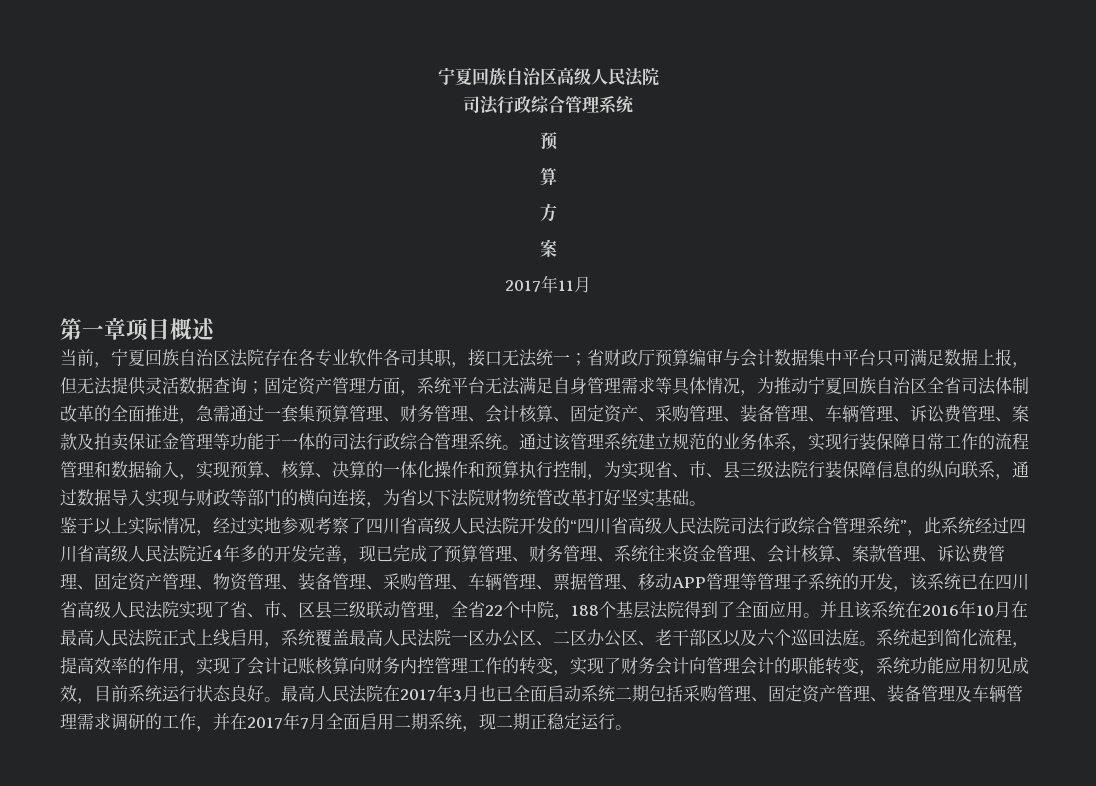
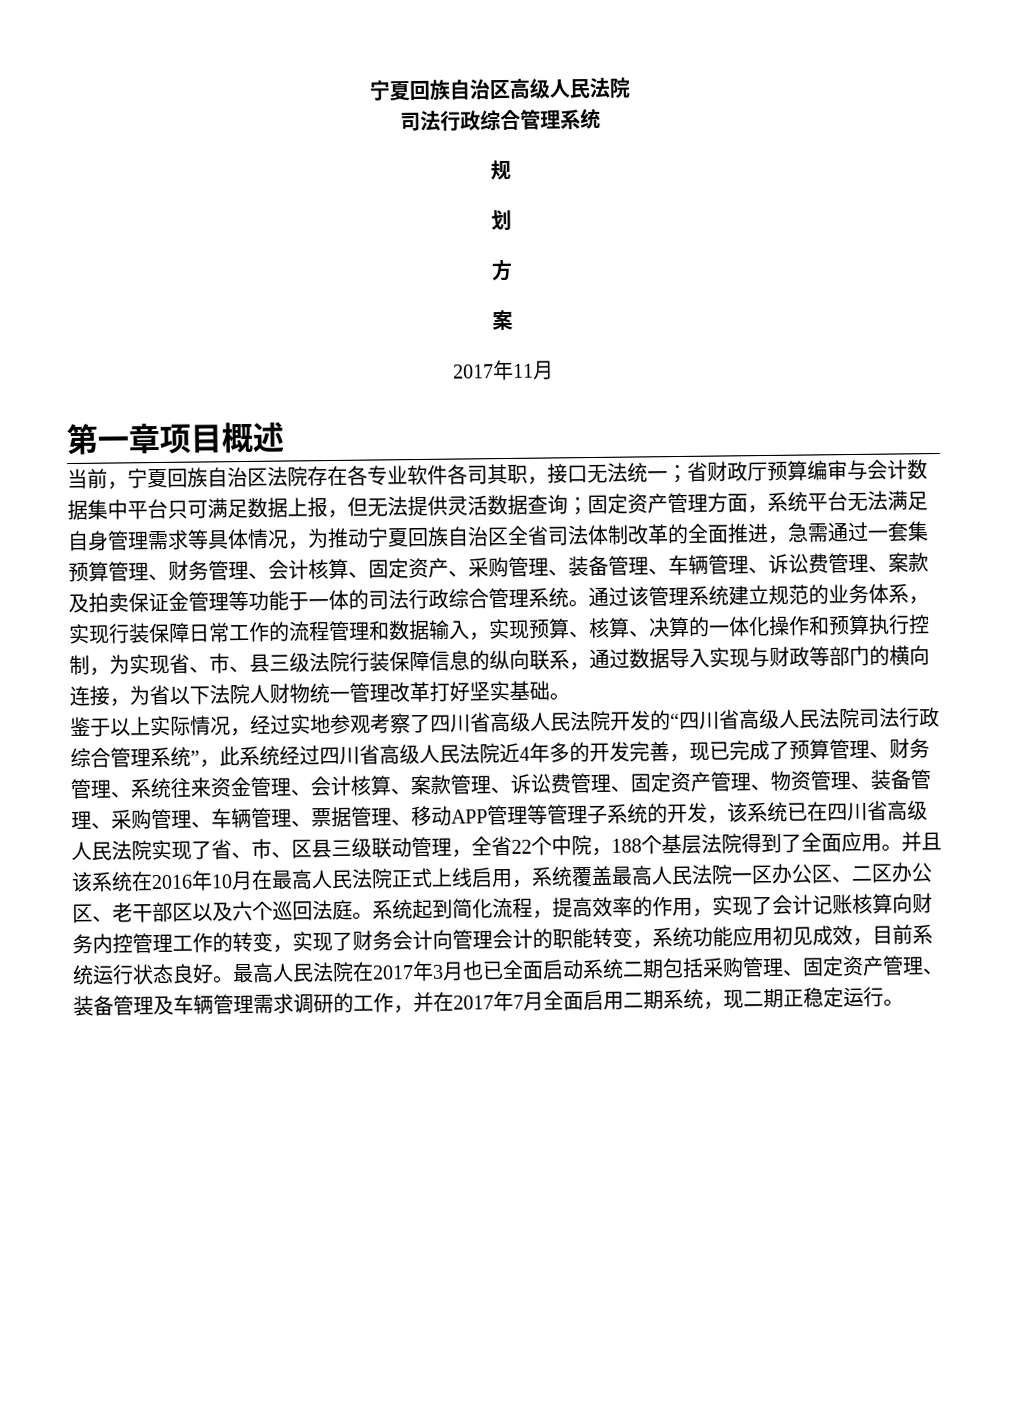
  宁夏回族自治区高级人民法院
  司法行政综合管理系统
- 预
- 算
+ 规
+ 划
- 通过该管理系统建立规范的业务体系，实现行装保障日常工作的流程管理和数据输入，实现预算、核算、决算的一体化操作和预算执行控制，为实现省、市、县三级法院行装保障信息的纵向联系，通过数据导入实现与财政等部门的横向连接，为省以下法院财物统管改革打好坚实基础。
+ 通过该管理系统建立规范的业务体系，实现行装保障日常工作的流程管理和数据输入，实现预算、核算、决算的一体化操作和预算执行控制，为实现省、市、县三级法院行装保障信息的纵向联系，通过数据导入实现与财政等部门的横向连接，为省以下法院人财物统一管理改革打好坚实基础。

